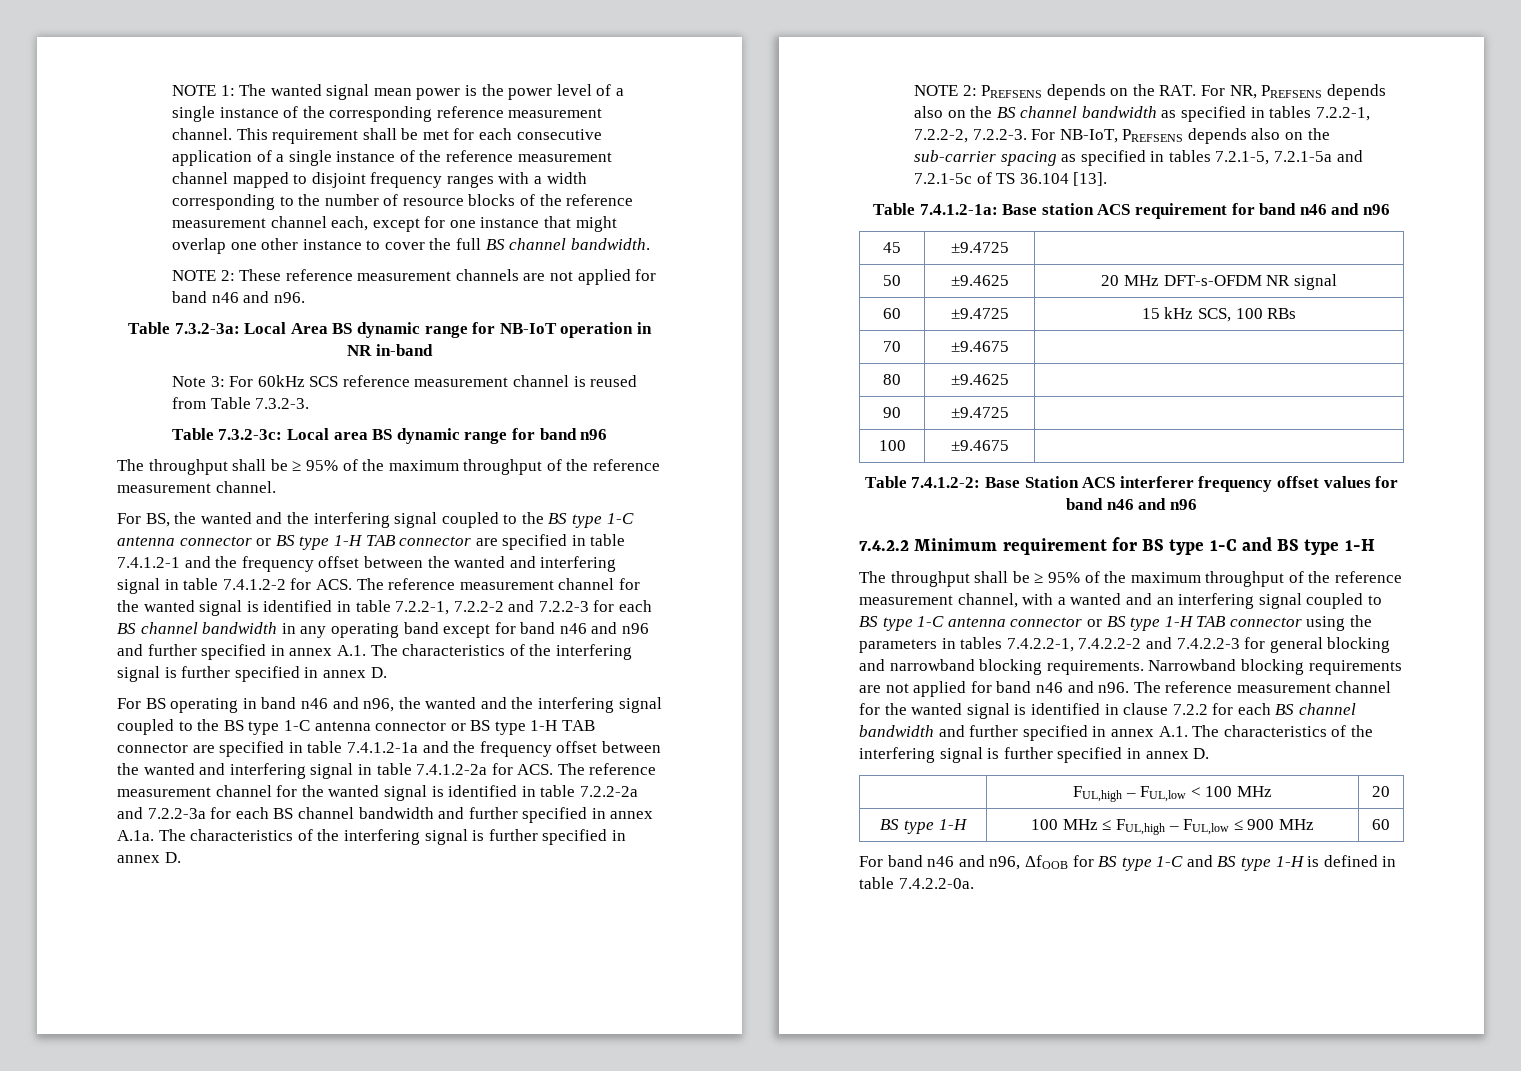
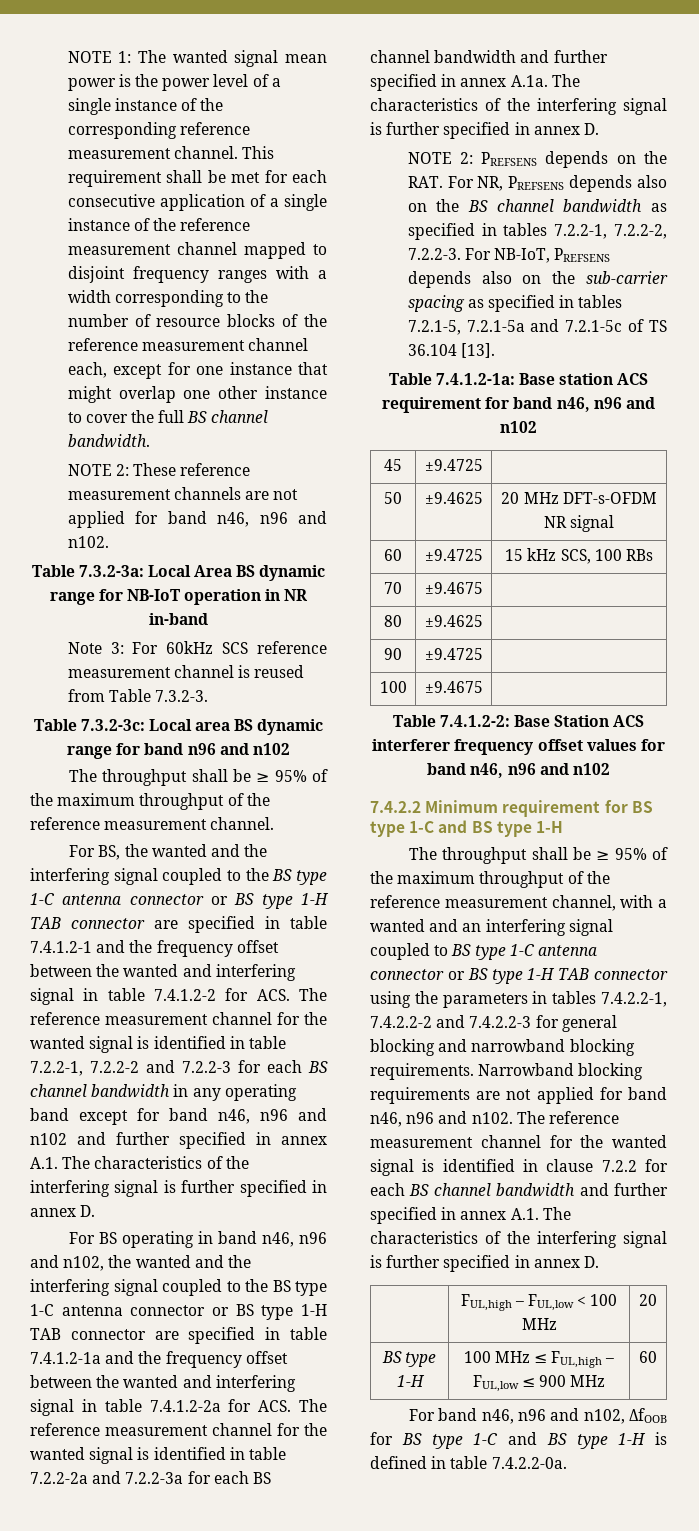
- NOTE 2: These reference measurement channels are not applied for band n46 and n96.
+ NOTE 2: These reference measurement channels are not applied for band n46, n96 and n102.
- Table 7.3.2-3c: Local area BS dynamic range for band n96
+ Table 7.3.2-3c: Local area BS dynamic range for band n96 and n102
- For BS, the wanted and the interfering signal coupled to the BS type 1-C antenna connector or BS type 1-H TAB connector are specified in table 7.4.1.2-1 and the frequency offset between the wanted and interfering signal in table 7.4.1.2-2 for ACS. The reference measurement channel for the wanted signal is identified in table 7.2.2-1, 7.2.2-2 and 7.2.2-3 for each BS channel bandwidth in any operating band except for band n46 and n96 and further specified in annex A.1. The characteristics of the interfering signal is further specified in annex D.
+ For BS, the wanted and the interfering signal coupled to the BS type 1-C antenna connector or BS type 1-H TAB connector are specified in table 7.4.1.2-1 and the frequency offset between the wanted and interfering signal in table 7.4.1.2-2 for ACS. The reference measurement channel for the wanted signal is identified in table 7.2.2-1, 7.2.2-2 and 7.2.2-3 for each BS channel bandwidth in any operating band except for band n46, n96 and n102 and further specified in annex A.1. The characteristics of the interfering signal is further specified in annex D.
- For BS operating in band n46 and n96, the wanted and the interfering signal coupled to the BS type 1-C antenna connector or BS type 1-H TAB connector are specified in table 7.4.1.2-1a and the frequency offset between the wanted and interfering signal in table 7.4.1.2-2a for ACS. The reference measurement channel for the wanted signal is identified in table 7.2.2-2a and 7.2.2-3a for each BS channel bandwidth and further specified in annex A.1a. The characteristics of the interfering signal is further specified in annex D.
+ For BS operating in band n46, n96 and n102, the wanted and the interfering signal coupled to the BS type 1-C antenna connector or BS type 1-H TAB connector are specified in table 7.4.1.2-1a and the frequency offset between the wanted and interfering signal in table 7.4.1.2-2a for ACS. The reference measurement channel for the wanted signal is identified in table 7.2.2-2a and 7.2.2-3a for each BS channel bandwidth and further specified in annex A.1a. The characteristics of the interfering signal is further specified in annex D.
- Table 7.4.1.2-1a: Base station ACS requirement for band n46 and n96
+ Table 7.4.1.2-1a: Base station ACS requirement for band n46, n96 and n102
- Table 7.4.1.2-2: Base Station ACS interferer frequency offset values for band n46 and n96
+ Table 7.4.1.2-2: Base Station ACS interferer frequency offset values for band n46, n96 and n102
- Narrowband blocking requirements are not applied for band n46 and n96.
+ Narrowband blocking requirements are not applied for band n46, n96 and n102.
- For band n46 and n96, ΔfOOB for BS type 1-C and BS type 1-H is defined in table 7.4.2.2-0a.
+ For band n46, n96 and n102, ΔfOOB for BS type 1-C and BS type 1-H is defined in table 7.4.2.2-0a.

